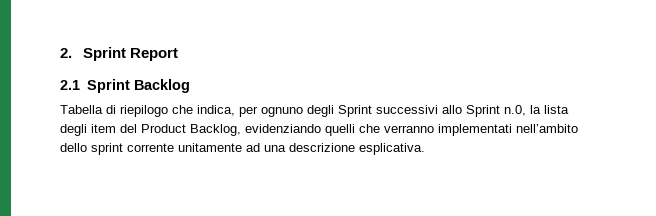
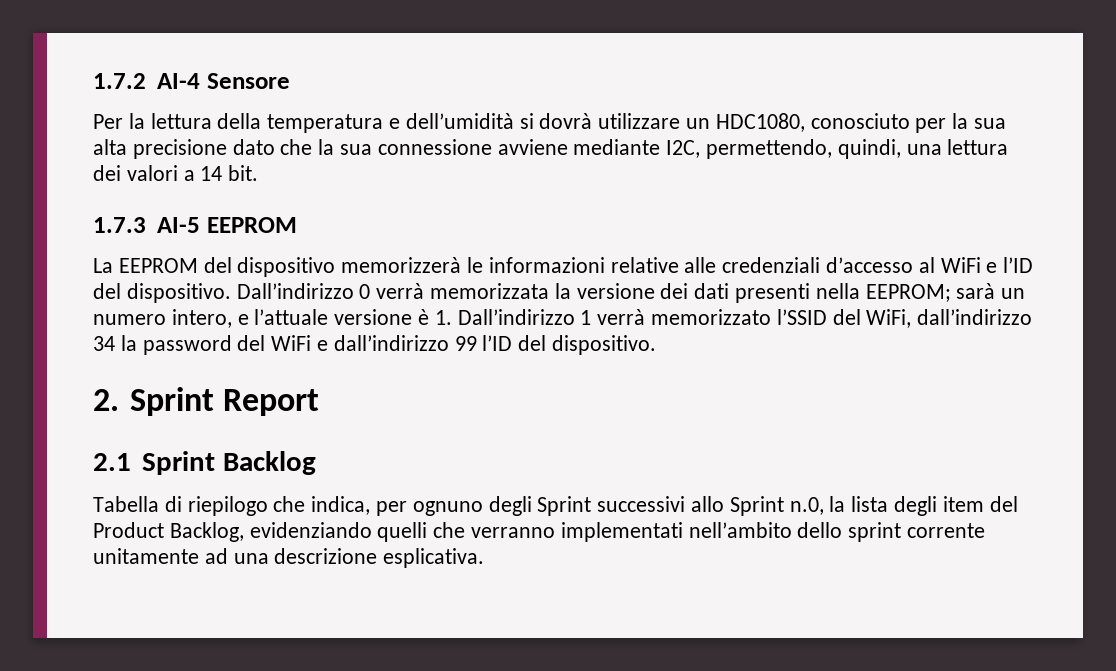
+ 1.7.2 AI-4 Sensore
+ Per la lettura della temperatura e dell’umidità si dovrà utilizzare un HDC1080, conosciuto per la sua alta precisione dato che la sua connessione avviene mediante I2C, permettendo, quindi, una lettura dei valori a 14 bit.
+ 1.7.3 AI-5 EEPROM
+ La EEPROM del dispositivo memorizzerà le informazioni relative alle credenziali d’accesso al WiFi e l’ID del dispositivo. Dall’indirizzo 0 verrà memorizzata la versione dei dati presenti nella EEPROM; sarà un numero intero, e l’attuale versione è 1. Dall’indirizzo 1 verrà memorizzato l’SSID del WiFi, dall’indirizzo 34 la password del WiFi e dall’indirizzo 99 l’ID del dispositivo.

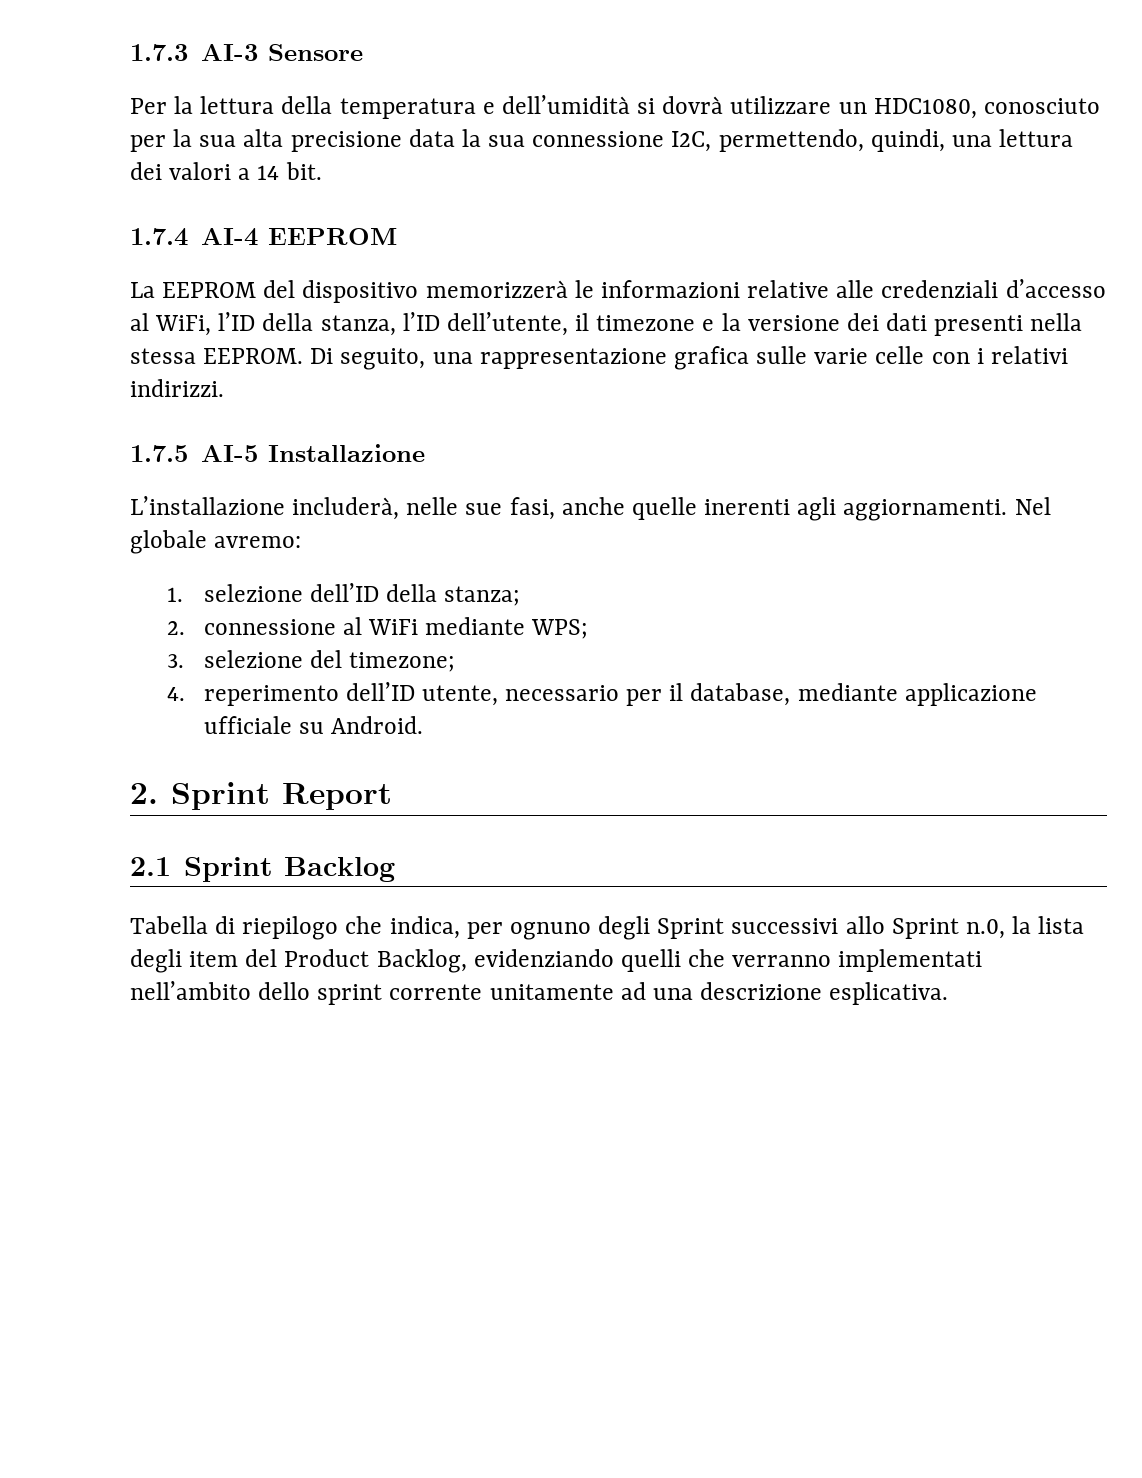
- 1.7.2 AI-4 Sensore
+ 1.7.3 AI-3 Sensore
- Per la lettura della temperatura e dell’umidità si dovrà utilizzare un HDC1080, conosciuto per la sua alta precisione dato che la sua connessione avviene mediante I2C, permettendo, quindi, una lettura dei valori a 14 bit.
+ Per la lettura della temperatura e dell’umidità si dovrà utilizzare un HDC1080, conosciuto per la sua alta precisione data la sua connessione I2C, permettendo, quindi, una lettura dei valori a 14 bit.
- 1.7.3 AI-5 EEPROM
+ 1.7.4 AI-4 EEPROM
- La EEPROM del dispositivo memorizzerà le informazioni relative alle credenziali d’accesso al WiFi e l’ID del dispositivo. Dall’indirizzo 0 verrà memorizzata la versione dei dati presenti nella EEPROM; sarà un numero intero, e l’attuale versione è 1. Dall’indirizzo 1 verrà memorizzato l’SSID del WiFi, dall’indirizzo 34 la password del WiFi e dall’indirizzo 99 l’ID del dispositivo.
+ La EEPROM del dispositivo memorizzerà le informazioni relative alle credenziali d’accesso al WiFi, l’ID della stanza, l’ID dell’utente, il timezone e la versione dei dati presenti nella stessa EEPROM. Di seguito, una rappresentazione grafica sulle varie celle con i relativi indirizzi.
+ 1.7.5 AI-5 Installazione
+ L’installazione includerà, nelle sue fasi, anche quelle inerenti agli aggiornamenti. Nel globale avremo:
+ 1. selezione dell’ID della stanza;
+ 2. connessione al WiFi mediante WPS;
+ 3. selezione del timezone;
+ 4. reperimento dell’ID utente, necessario per il database, mediante applicazione ufficiale su Android.

